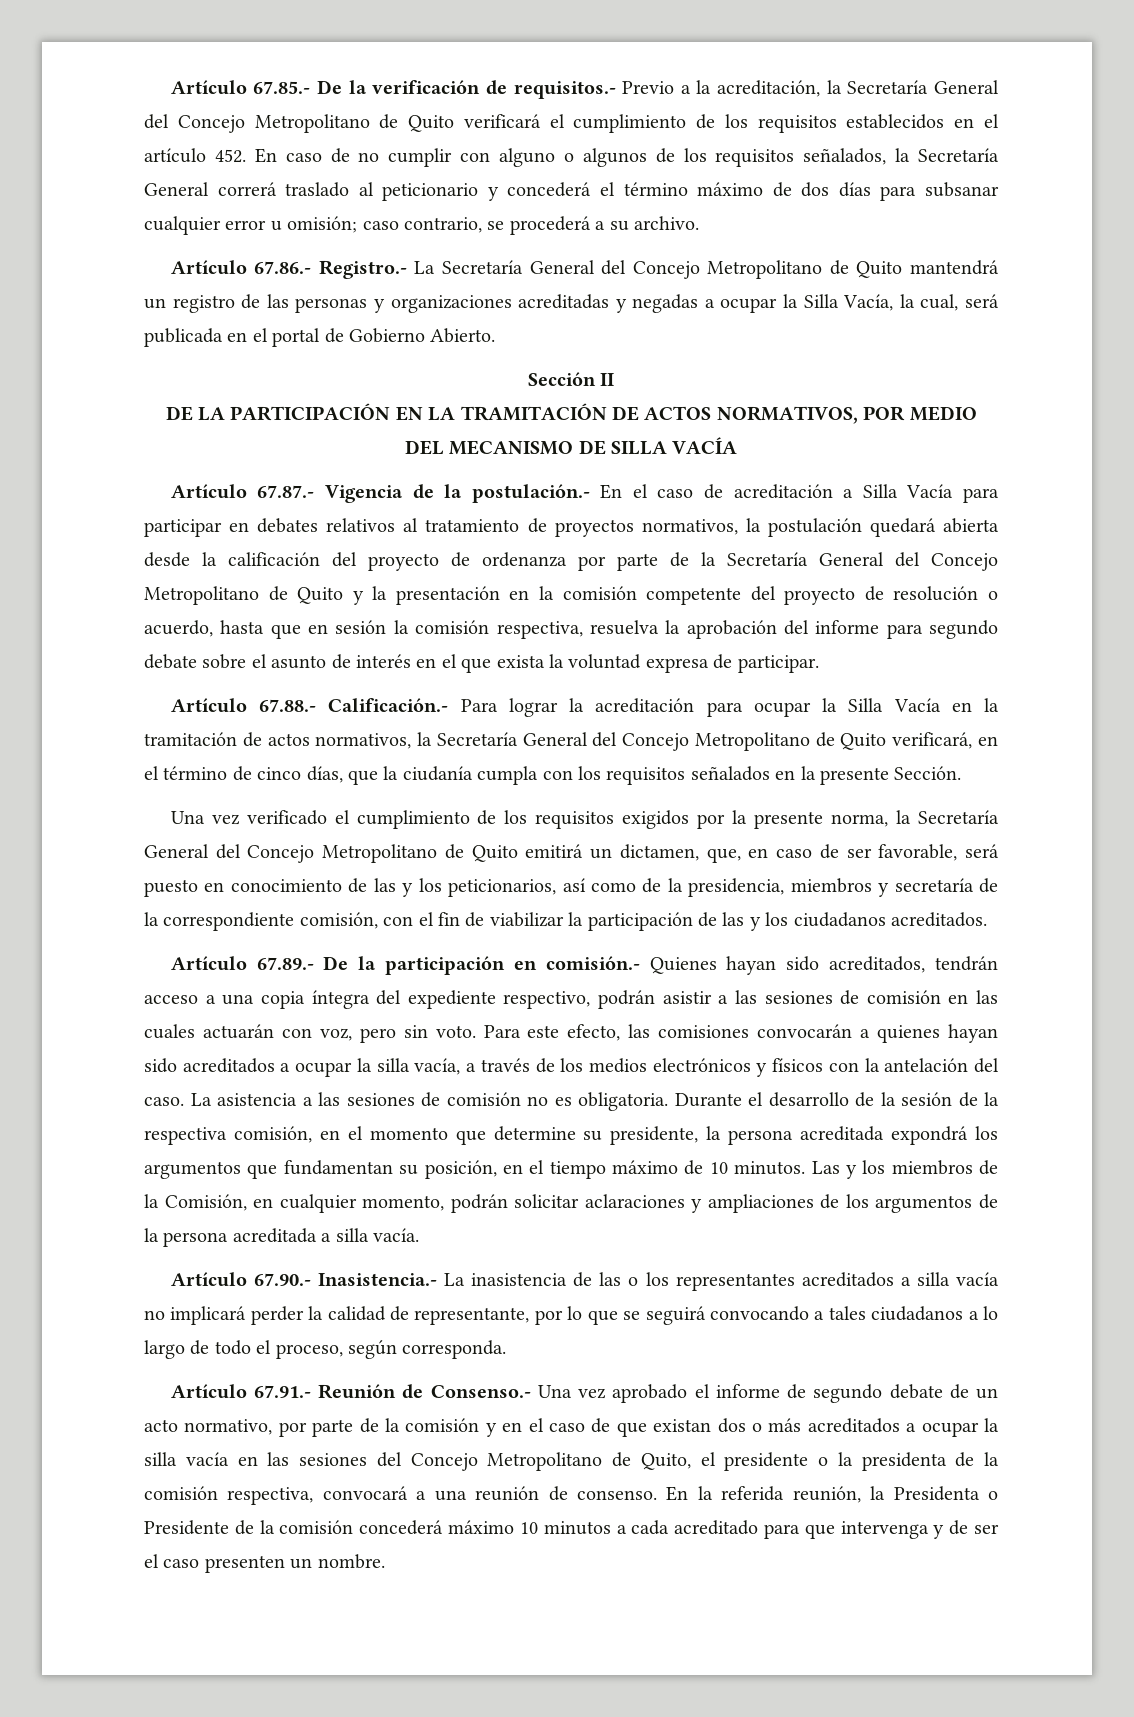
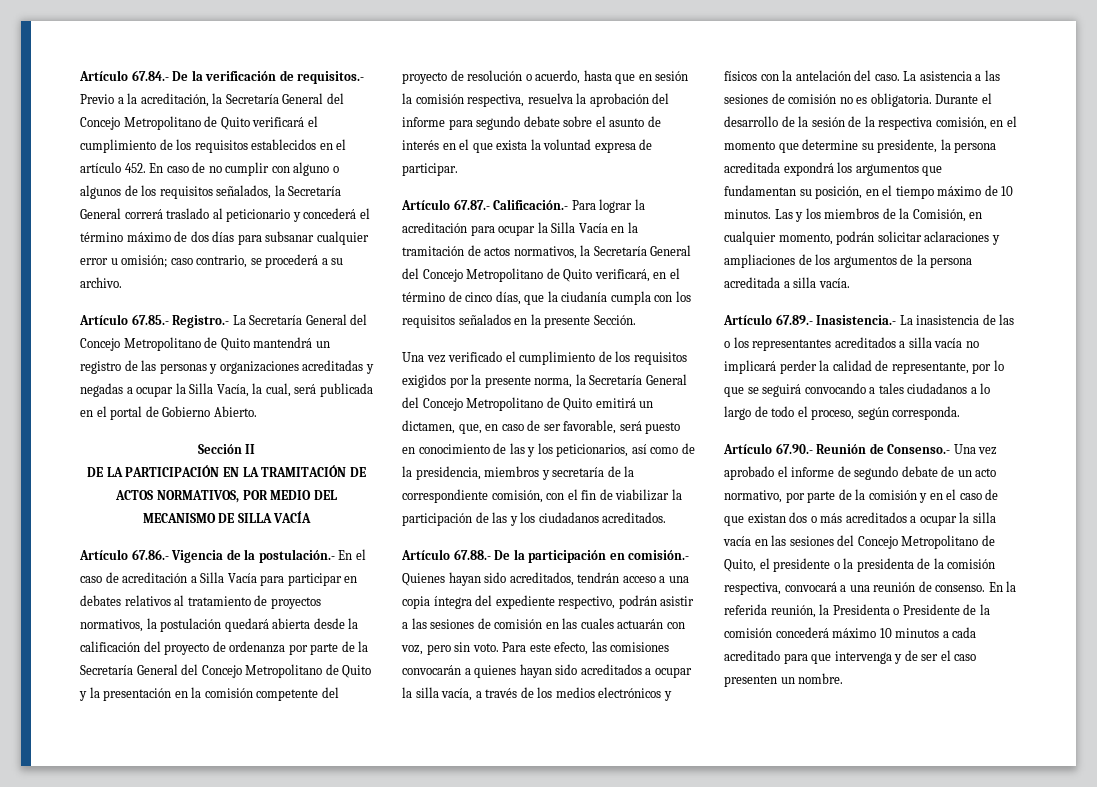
- Artículo 67.85.- De la verificación de requisitos.- Previo a la acreditación, la Secretaría General del Concejo Metropolitano de Quito verificará el cumplimiento de los requisitos establecidos en el artículo 452. En caso de no cumplir con alguno o algunos de los requisitos señalados, la Secretaría General correrá traslado al peticionario y concederá el término máximo de dos días para subsanar cualquier error u omisión;
+ Artículo 67.84.- De la verificación de requisitos.- Previo a la acreditación, la Secretaría General del Concejo Metropolitano de Quito verificará el cumplimiento de los requisitos establecidos en el artículo 452. En caso de no cumplir con alguno o algunos de los requisitos señalados, la Secretaría General correrá traslado al peticionario y concederá el término máximo de dos días para subsanar cualquier error u omisión;
- Artículo 67.86.- Registro.- La Secretaría General del Concejo Metropolitano de Quito mantendrá un registro de las personas y organizaciones acreditadas y negadas a ocupar la Silla Vacía, la cual, será publicada en el portal de Gobierno Abierto.
+ Artículo 67.85.- Registro.- La Secretaría General del Concejo Metropolitano de Quito mantendrá un registro de las personas y organizaciones acreditadas y negadas a ocupar la Silla Vacía, la cual, será publicada en el portal de Gobierno Abierto.
- Artículo 67.87.- Vigencia de la postulación.- En el caso de acreditación a Silla Vacía para participar en debates relativos al tratamiento de proyectos normativos, la postulación quedará abierta desde la calificación del proyecto de ordenanza por parte de la Secretaría General del Concejo Metropolitano de Quito y la presentación en la comisión competente del proyecto de resolución o acuerdo, hasta que en sesión la comisión respectiva, resuelva la aprobación del informe para segundo debate sobre el asunto de interés en el que exista la voluntad expresa de participar.
+ Artículo 67.86.- Vigencia de la postulación.- En el caso de acreditación a Silla Vacía para participar en debates relativos al tratamiento de proyectos normativos, la postulación quedará abierta desde la calificación del proyecto de ordenanza por parte de la Secretaría General del Concejo Metropolitano de Quito y la presentación en la comisión competente del proyecto de resolución o acuerdo, hasta que en sesión la comisión respectiva, resuelva la aprobación del informe para segundo debate sobre el asunto de interés en el que exista la voluntad expresa de participar.
- Artículo 67.88.- Calificación.- Para lograr la acreditación para ocupar la Silla Vacía en la tramitación de actos normativos, la Secretaría General del Concejo Metropolitano de Quito verificará, en el término de cinco días, que la ciudanía cumpla con los requisitos señalados en la presente Sección.
+ Artículo 67.87.- Calificación.- Para lograr la acreditación para ocupar la Silla Vacía en la tramitación de actos normativos, la Secretaría General del Concejo Metropolitano de Quito verificará, en el término de cinco días, que la ciudanía cumpla con los requisitos señalados en la presente Sección.
- Artículo 67.89.- De la participación en comisión.- Quienes hayan sido acreditados, tendrán acceso a una copia íntegra del expediente respectivo, podrán asistir a las sesiones de comisión en las cuales actuarán con voz, pero sin voto.
+ Artículo 67.88.- De la participación en comisión.- Quienes hayan sido acreditados, tendrán acceso a una copia íntegra del expediente respectivo, podrán asistir a las sesiones de comisión en las cuales actuarán con voz, pero sin voto.
- Artículo 67.90.- Inasistencia.- La inasistencia de las o los representantes acreditados a silla vacía no implicará perder la calidad de representante, por lo que se seguirá convocando a tales ciudadanos a lo largo de todo el proceso, según corresponda.
+ Artículo 67.89.- Inasistencia.- La inasistencia de las o los representantes acreditados a silla vacía no implicará perder la calidad de representante, por lo que se seguirá convocando a tales ciudadanos a lo largo de todo el proceso, según corresponda.
- Artículo 67.91.- Reunión de Consenso.- Una vez aprobado el informe de segundo debate de un acto normativo, por parte de la comisión y en el caso de que existan dos o más acreditados a ocupar la silla vacía en las sesiones del Concejo Metropolitano de Quito, el presidente o la presidenta de la comisión respectiva, convocará a una reunión de consenso.
+ Artículo 67.90.- Reunión de Consenso.- Una vez aprobado el informe de segundo debate de un acto normativo, por parte de la comisión y en el caso de que existan dos o más acreditados a ocupar la silla vacía en las sesiones del Concejo Metropolitano de Quito, el presidente o la presidenta de la comisión respectiva, convocará a una reunión de consenso.

